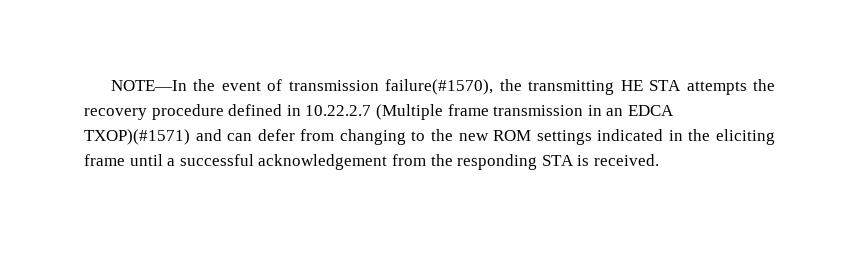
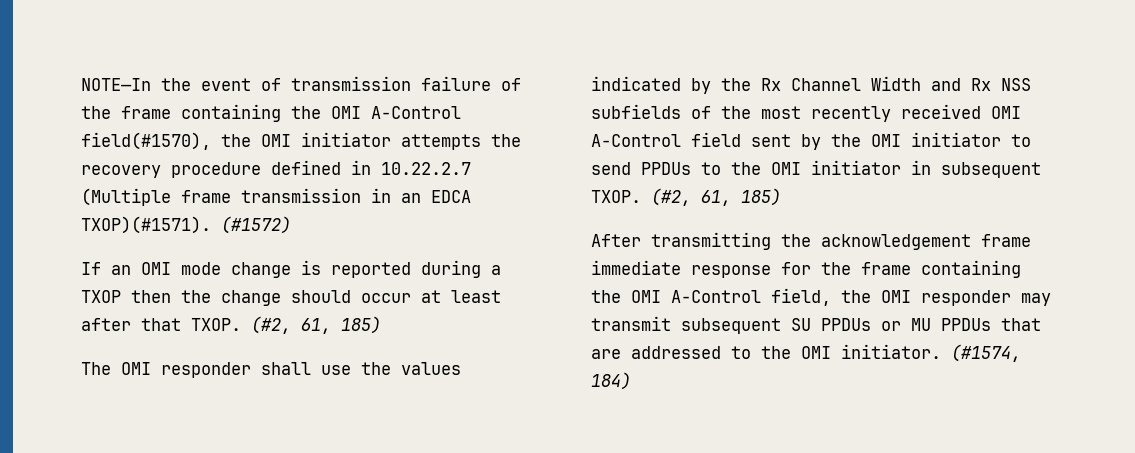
- NOTE—In the event of transmission failure(#1570), the transmitting HE STA attempts the recovery procedure defined in 10.22.2.7 (Multiple frame transmission in an EDCA TXOP)(#1571) and can defer from changing to the new ROM settings indicated in the eliciting frame until a successful acknowledgement from the responding STA is received.
+ NOTE—In the event of transmission failure of the frame containing the OMI A-Control field(#1570), the OMI initiator attempts the recovery procedure defined in 10.22.2.7 (Multiple frame transmission in an EDCA TXOP)(#1571). (#1572)
+ If an OMI mode change is reported during a TXOP then the change should occur at least after that TXOP. (#2, 61, 185)
+ The OMI responder shall use the values indicated by the Rx Channel Width and Rx NSS subfields of the most recently received OMI A-Control field sent by the OMI initiator to send PPDUs to the OMI initiator in subsequent TXOP. (#2, 61, 185)
+ After transmitting the acknowledgement frame immediate response for the frame containing the OMI A-Control field, the OMI responder may transmit subsequent SU PPDUs or MU PPDUs that are addressed to the OMI initiator. (#1574, 184)

